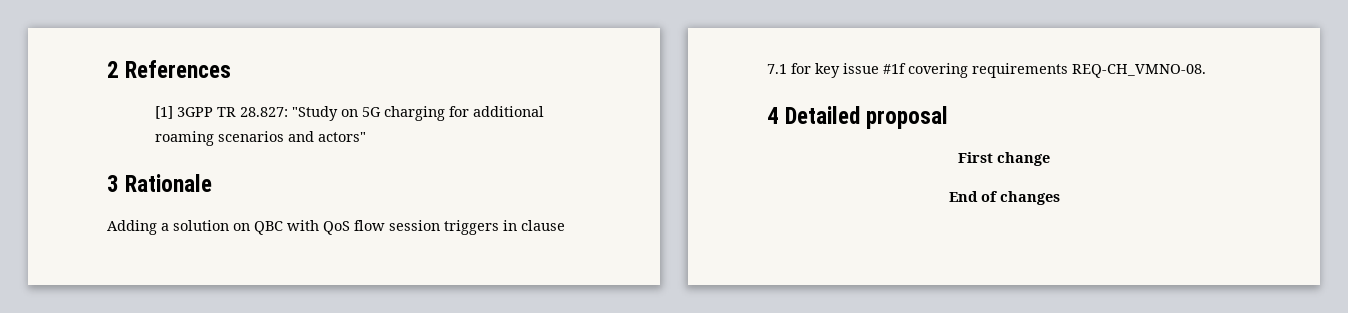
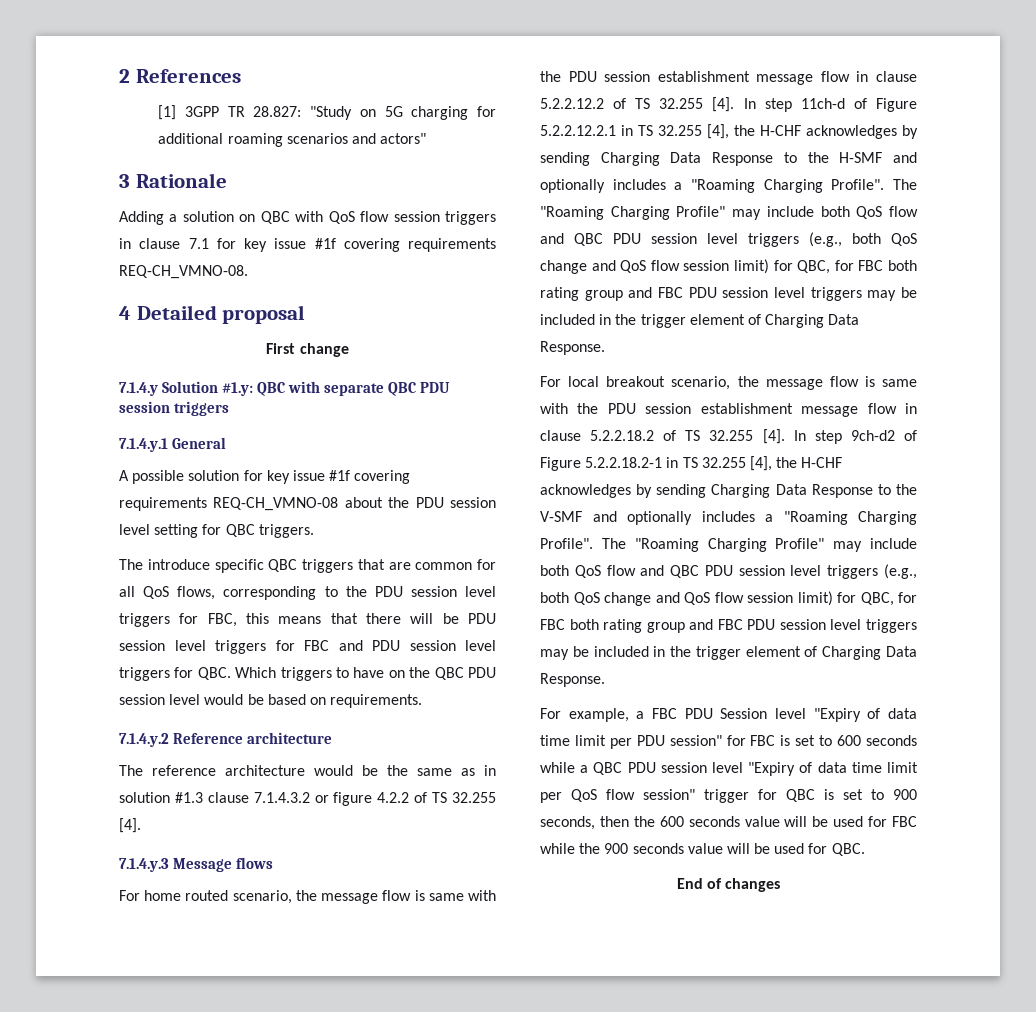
+ 7.1.4.y Solution #1.y: QBC with separate QBC PDU session triggers
+ 7.1.4.y.1 General
+ A possible solution for key issue #1f covering requirements REQ-CH_VMNO-08 about the PDU session level setting for QBC triggers.
+ The introduce specific QBC triggers that are common for all QoS flows, corresponding to the PDU session level triggers for FBC, this means that there will be PDU session level triggers for FBC and PDU session level triggers for QBC. Which triggers to have on the QBC PDU session level would be based on requirements.
+ 7.1.4.y.2 Reference architecture
+ The reference architecture would be the same as in solution #1.3 clause 7.1.4.3.2 or figure 4.2.2 of TS 32.255 [4].
+ 7.1.4.y.3 Message flows
+ For home routed scenario, the message flow is same with the PDU session establishment message flow in clause 5.2.2.12.2 of TS 32.255 [4]. In step 11ch-d of Figure 5.2.2.12.2.1 in TS 32.255 [4], the H-CHF acknowledges by sending Charging Data Response to the H-SMF and optionally includes a "Roaming Charging Profile". The "Roaming Charging Profile" may include both QoS flow and QBC PDU session level triggers (e.g., both QoS change and QoS flow session limit) for QBC, for FBC both rating group and FBC PDU session level triggers may be included in the trigger element of Charging Data Response.
+ For local breakout scenario, the message flow is same with the PDU session establishment message flow in clause 5.2.2.18.2 of TS 32.255 [4]. In step 9ch-d2 of Figure 5.2.2.18.2-1 in TS 32.255 [4], the H-CHF acknowledges by sending Charging Data Response to the V-SMF and optionally includes a "Roaming Charging Profile". The "Roaming Charging Profile" may include both QoS flow and QBC PDU session level triggers (e.g., both QoS change and QoS flow session limit) for QBC, for FBC both rating group and FBC PDU session level triggers may be included in the trigger element of Charging Data Response.
+ For example, a FBC PDU Session level "Expiry of data time limit per PDU session" for FBC is set to 600 seconds while a QBC PDU session level "Expiry of data time limit per QoS flow session" trigger for QBC is set to 900 seconds, then the 600 seconds value will be used for FBC while the 900 seconds value will be used for QBC.

